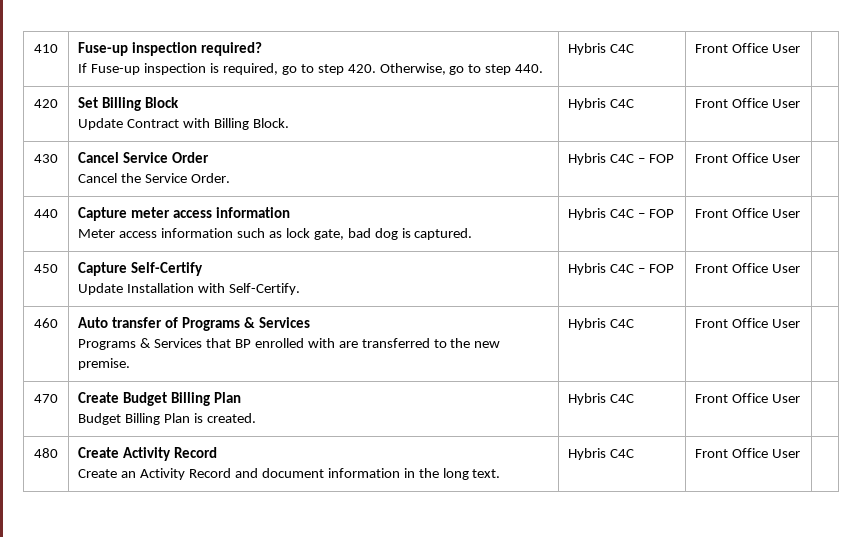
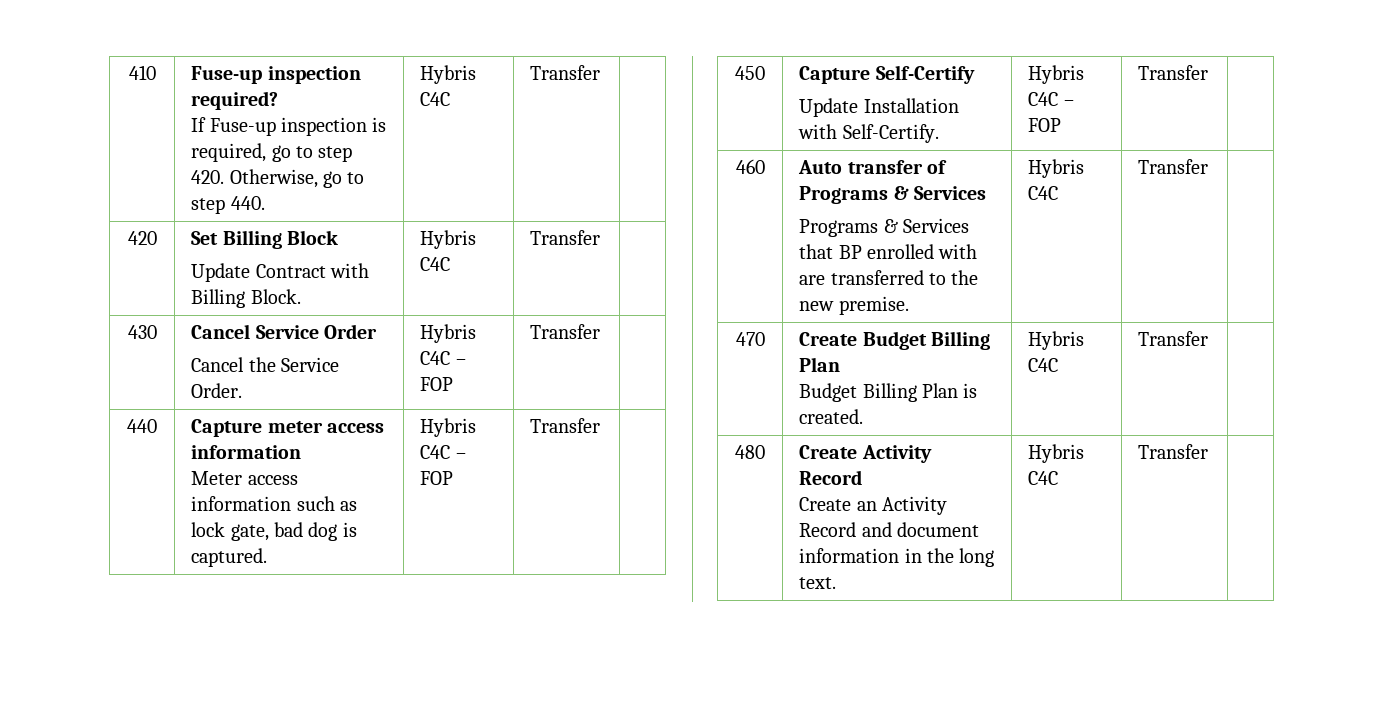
  410 | Fuse-up inspection required?
- If Fuse-up inspection is required, go to step 420. Otherwise, go to step 440. | Hybris C4C | Front Office User |
+ If Fuse-up inspection is required, go to step 420. Otherwise, go to step 440. | Hybris C4C | Transfer |
  420 | Set Billing Block
- Update Contract with Billing Block. | Hybris C4C | Front Office User |
+ Update Contract with Billing Block. | Hybris C4C | Transfer |
  430 | Cancel Service Order
- Cancel the Service Order. | Hybris C4C – FOP | Front Office User |
+ Cancel the Service Order. | Hybris C4C – FOP | Transfer |
  440 | Capture meter access information
- Meter access information such as lock gate, bad dog is captured. | Hybris C4C – FOP | Front Office User |
+ Meter access information such as lock gate, bad dog is captured. | Hybris C4C – FOP | Transfer |
  450 | Capture Self-Certify
- Update Installation with Self-Certify. | Hybris C4C – FOP | Front Office User |
+ Update Installation with Self-Certify. | Hybris C4C – FOP | Transfer |
  460 | Auto transfer of Programs & Services
- Programs & Services that BP enrolled with are transferred to the new premise. | Hybris C4C | Front Office User |
+ Programs & Services that BP enrolled with are transferred to the new premise. | Hybris C4C | Transfer |
  470 | Create Budget Billing Plan
- Budget Billing Plan is created. | Hybris C4C | Front Office User |
+ Budget Billing Plan is created. | Hybris C4C | Transfer |
  480 | Create Activity Record
- Create an Activity Record and document information in the long text. | Hybris C4C | Front Office User |
+ Create an Activity Record and document information in the long text. | Hybris C4C | Transfer |

